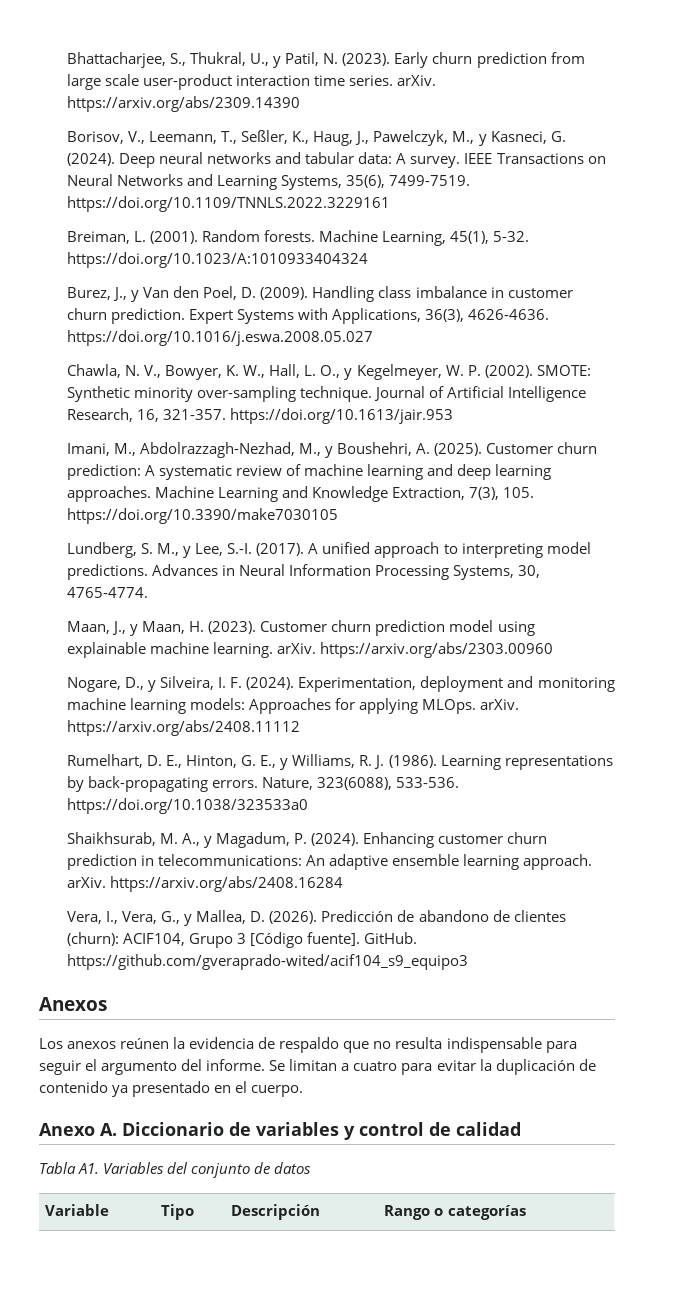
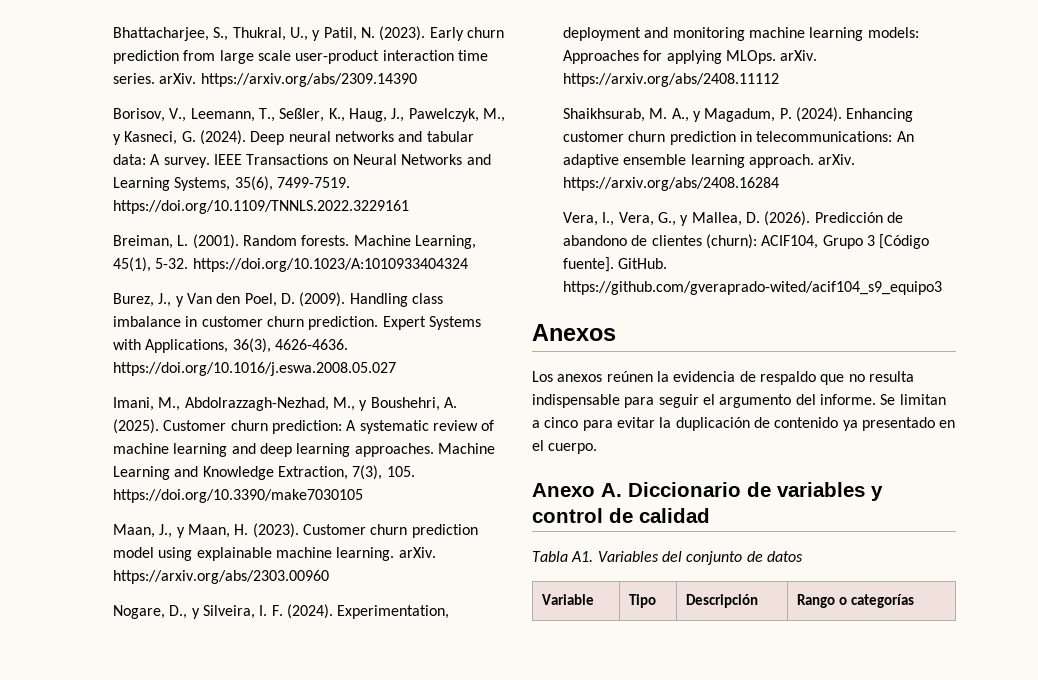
- Chawla, N. V., Bowyer, K. W., Hall, L. O., y Kegelmeyer, W. P. (2002). SMOTE: Synthetic minority over-sampling technique. Journal of Artificial Intelligence Research, 16, 321-357. https://doi.org/10.1613/jair.953
- Lundberg, S. M., y Lee, S.-I. (2017). A unified approach to interpreting model predictions. Advances in Neural Information Processing Systems, 30, 4765-4774.
- Rumelhart, D. E., Hinton, G. E., y Williams, R. J. (1986). Learning representations by back-propagating errors. Nature, 323(6088), 533-536. https://doi.org/10.1038/323533a0
- Se limitan a cuatro para evitar la duplicación de contenido ya presentado en el cuerpo.
+ Se limitan a cinco para evitar la duplicación de contenido ya presentado en el cuerpo.

